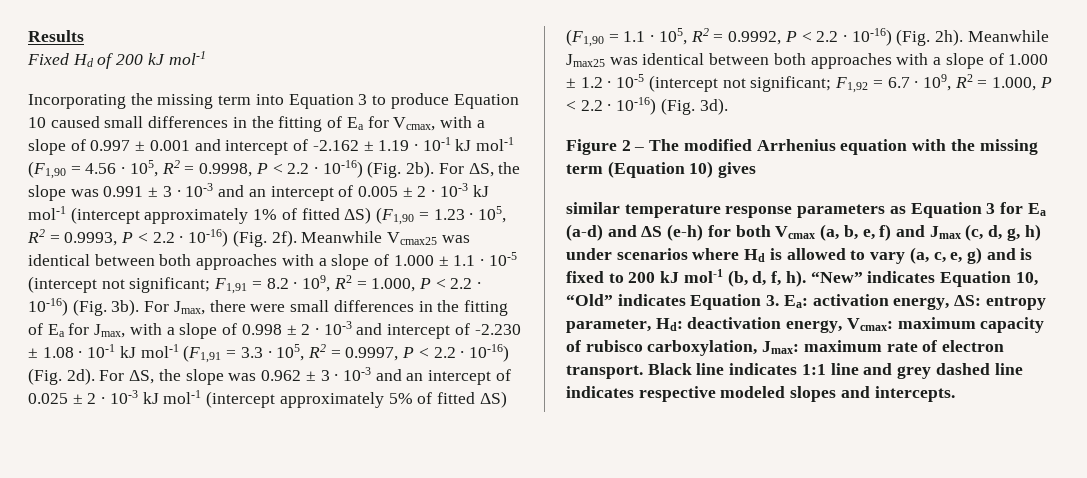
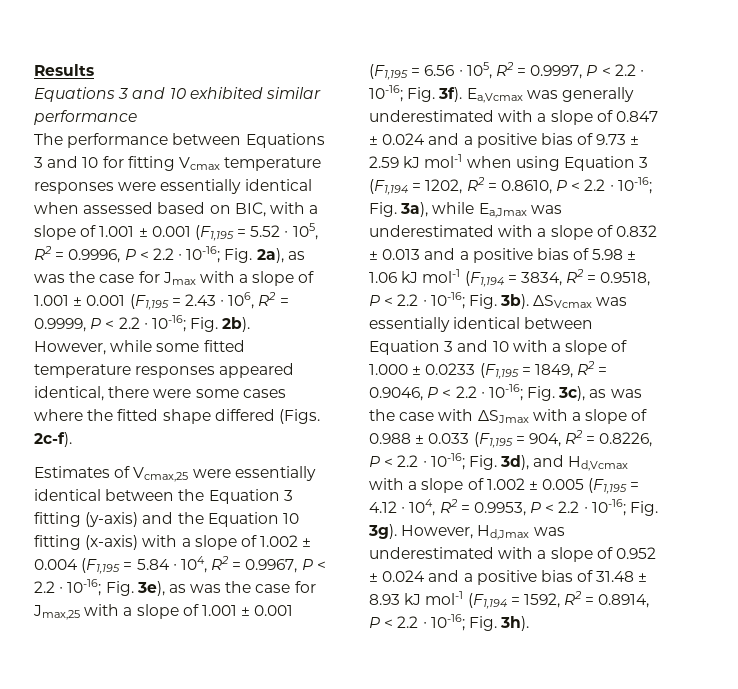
- Fixed Hd of 200 kJ mol-1
- Incorporating the missing term into Equation 3 to produce Equation 10 caused small differences in the fitting of Ea for Vcmax, with a slope of 0.997 ± 0.001 and intercept of -2.162 ± 1.19 ∙ 10-1 kJ mol-1 (F1,90 = 4.56 ∙ 105, R2 = 0.9998, P < 2.2 ∙ 10-16) (Fig. 2b). For ΔS, the slope was 0.991 ± 3 ∙ 10-3 and an intercept of 0.005 ± 2 ∙ 10-3 kJ mol-1 (intercept approximately 1% of fitted ΔS) (F1,90 = 1.23 ∙ 105, R2 = 0.9993, P < 2.2 ∙ 10-16) (Fig. 2f). Meanwhile Vcmax25 was identical between both approaches with a slope of 1.000 ± 1.1 ∙ 10-5 (intercept not significant; F1,91 = 8.2 ∙ 109, R2 = 1.000, P < 2.2 ∙ 10-16) (Fig. 3b). For Jmax, there were small differences in the fitting of Ea for Jmax, with a slope of 0.998 ± 2 ∙ 10-3 and intercept of -2.230 ± 1.08 ∙ 10-1 kJ mol-1 (F1,91 = 3.3 ∙ 105, R2 = 0.9997, P < 2.2 ∙ 10-16) (Fig. 2d). For ΔS, the slope was 0.962 ± 3 ∙ 10-3 and an intercept of 0.025 ± 2 ∙ 10-3 kJ mol-1 (intercept approximately 5% of fitted ΔS) (F1,90 = 1.1 ∙ 105, R2 = 0.9992, P < 2.2 ∙ 10-16) (Fig. 2h). Meanwhile Jmax25 was identical between both approaches with a slope of 1.000 ± 1.2 ∙ 10-5 (intercept not significant; F1,92 = 6.7 ∙ 109, R2 = 1.000, P < 2.2 ∙ 10-16) (Fig. 3d).
- Figure 2 – The modified Arrhenius equation with the missing term (Equation 10) gives
- similar temperature response parameters as Equation 3 for Ea (a-d) and ΔS (e-h) for both Vcmax (a, b, e, f) and Jmax (c, d, g, h) under scenarios where Hd is allowed to vary (a, c, e, g) and is fixed to 200 kJ mol-1 (b, d, f, h). “New” indicates Equation 10, “Old” indicates Equation 3. Ea: activation energy, ΔS: entropy parameter, Hd: deactivation energy, Vcmax: maximum capacity of rubisco carboxylation, Jmax: maximum rate of electron transport. Black line indicates 1:1 line and grey dashed line indicates respective modeled slopes and intercepts.
+ Equations 3 and 10 exhibited similar performance
+ The performance between Equations 3 and 10 for fitting Vcmax temperature responses were essentially identical when assessed based on BIC, with a slope of 1.001 ± 0.001 (F1,195 = 5.52 ∙ 105, R2 = 0.9996, P < 2.2 ∙ 10-16; Fig. 2a), as was the case for Jmax with a slope of 1.001 ± 0.001 (F1,195 = 2.43 ∙ 106, R2 = 0.9999, P < 2.2 ∙ 10-16; Fig. 2b). However, while some fitted temperature responses appeared identical, there were some cases where the fitted shape differed (Figs. 2c-f).
+ Estimates of Vcmax,25 were essentially identical between the Equation 3 fitting (y-axis) and the Equation 10 fitting (x-axis) with a slope of 1.002 ± 0.004 (F1,195 = 5.84 ∙ 104, R2 = 0.9967, P < 2.2 ∙ 10-16; Fig. 3e), as was the case for Jmax,25 with a slope of 1.001 ± 0.001 (F1,195 = 6.56 ∙ 105, R2 = 0.9997, P < 2.2 ∙ 10-16; Fig. 3f). Ea,Vcmax was generally underestimated with a slope of 0.847 ± 0.024 and a positive bias of 9.73 ± 2.59 kJ mol-1 when using Equation 3 (F1,194 = 1202, R2 = 0.8610, P < 2.2 ∙ 10-16; Fig. 3a), while Ea,Jmax was underestimated with a slope of 0.832 ± 0.013 and a positive bias of 5.98 ± 1.06 kJ mol-1 (F1,194 = 3834, R2 = 0.9518, P < 2.2 ∙ 10-16; Fig. 3b). ΔSVcmax was essentially identical between Equation 3 and 10 with a slope of 1.000 ± 0.0233 (F1,195 = 1849, R2 = 0.9046, P < 2.2 ∙ 10-16; Fig. 3c), as was the case with ΔSJmax with a slope of 0.988 ± 0.033 (F1,195 = 904, R2 = 0.8226, P < 2.2 ∙ 10-16; Fig. 3d), and Hd,Vcmax with a slope of 1.002 ± 0.005 (F1,195 = 4.12 ∙ 104, R2 = 0.9953, P < 2.2 ∙ 10-16; Fig. 3g). However, Hd,Jmax was underestimated with a slope of 0.952 ± 0.024 and a positive bias of 31.48 ± 8.93 kJ mol-1 (F1,194 = 1592, R2 = 0.8914, P < 2.2 ∙ 10-16; Fig. 3h).

